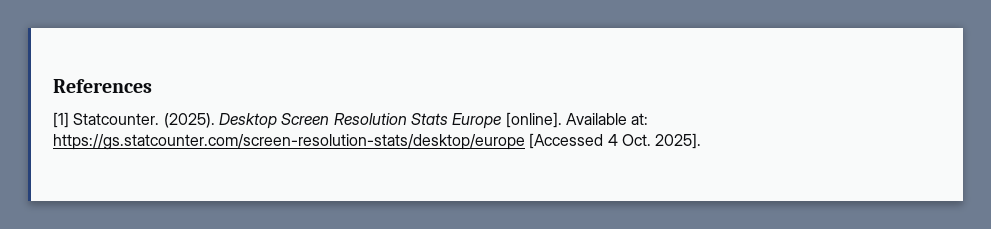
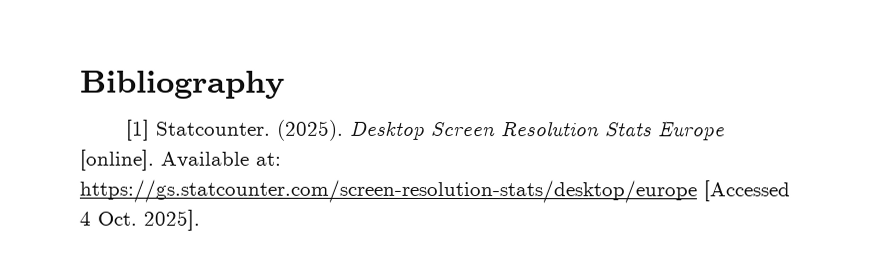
- References
+ Bibliography

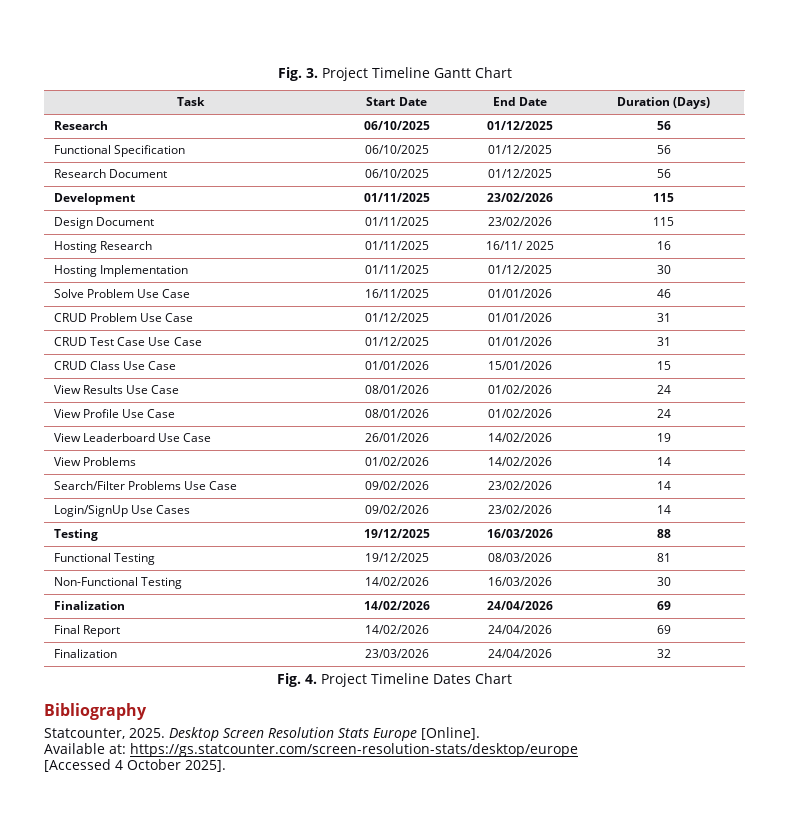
+ Fig. 3. Project Timeline Gantt Chart
+ Task | Start Date | End Date | Duration (Days)
+ Research | 06/10/2025 | 01/12/2025 | 56
+ Functional Specification | 06/10/2025 | 01/12/2025 | 56
+ Research Document | 06/10/2025 | 01/12/2025 | 56
+ Development | 01/11/2025 | 23/02/2026 | 115
+ Design Document | 01/11/2025 | 23/02/2026 | 115
+ Hosting Research | 01/11/2025 | 16/11/ 2025 | 16
+ Hosting Implementation | 01/11/2025 | 01/12/2025 | 30
+ Solve Problem Use Case | 16/11/2025 | 01/01/2026 | 46
+ CRUD Problem Use Case | 01/12/2025 | 01/01/2026 | 31
+ CRUD Test Case Use Case | 01/12/2025 | 01/01/2026 | 31
+ CRUD Class Use Case | 01/01/2026 | 15/01/2026 | 15
+ View Results Use Case | 08/01/2026 | 01/02/2026 | 24
+ View Profile Use Case | 08/01/2026 | 01/02/2026 | 24
+ View Leaderboard Use Case | 26/01/2026 | 14/02/2026 | 19
+ View Problems | 01/02/2026 | 14/02/2026 | 14
+ Search/Filter Problems Use Case | 09/02/2026 | 23/02/2026 | 14
+ Login/SignUp Use Cases | 09/02/2026 | 23/02/2026 | 14
+ Testing | 19/12/2025 | 16/03/2026 | 88
+ Functional Testing | 19/12/2025 | 08/03/2026 | 81
+ Non-Functional Testing | 14/02/2026 | 16/03/2026 | 30
+ Finalization | 14/02/2026 | 24/04/2026 | 69
+ Final Report | 14/02/2026 | 24/04/2026 | 69
+ Finalization | 23/03/2026 | 24/04/2026 | 32
+ Fig. 4. Project Timeline Dates Chart
  Bibliography
- [1] Statcounter. (2025).
+ Statcounter, 2025.
- Desktop Screen Resolution Stats Europe [online]. Available at: https://gs.statcounter.com/screen-resolution-stats/desktop/europe [Accessed 4 Oct. 2025].
+ Desktop Screen Resolution Stats Europe [Online].
+ Available at: https://gs.statcounter.com/screen-resolution-stats/desktop/europe
+ [Accessed 4 October 2025].

